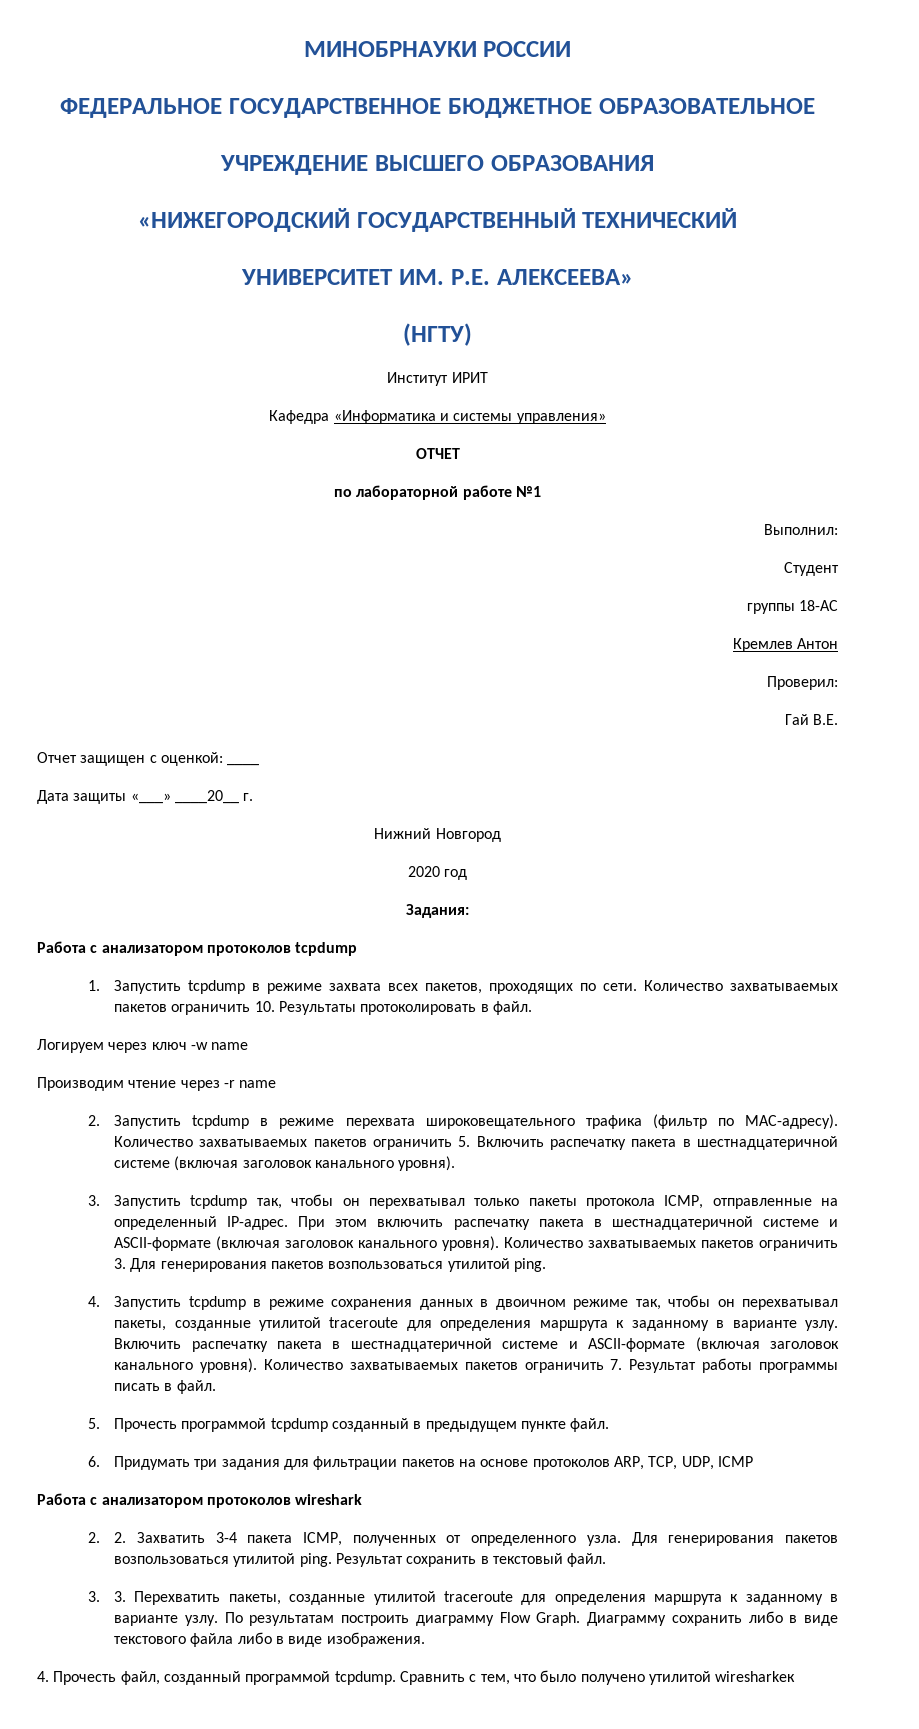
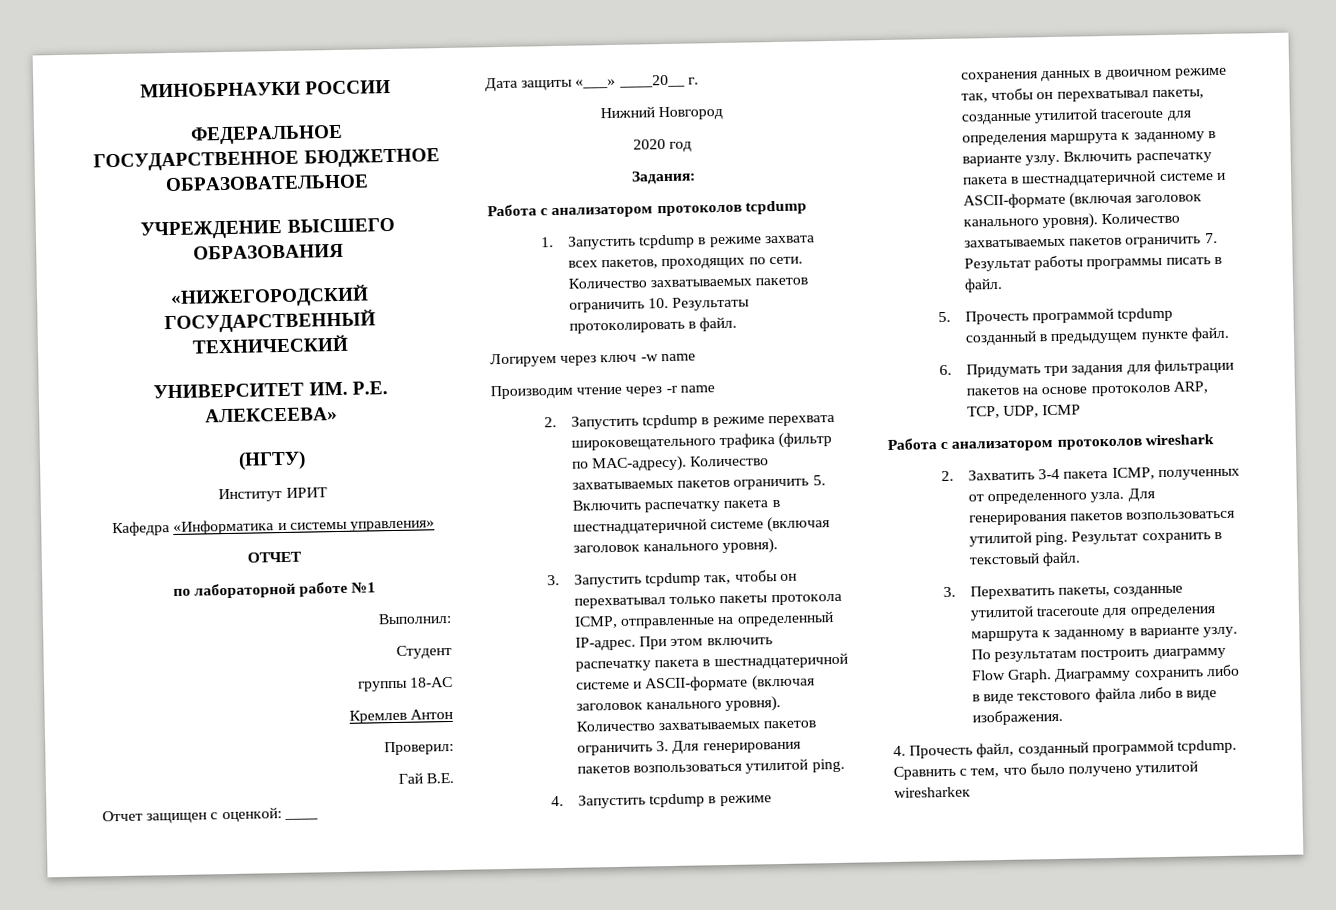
- 2. 2. Захватить 3-4 пакета ICMP, полученных от определенного узла.
+ 2. Захватить 3-4 пакета ICMP, полученных от определенного узла.
- 3. 3. Перехватить пакеты, созданные утилитой traceroute для определения маршрута к заданному в варианте узлу.
+ 3. Перехватить пакеты, созданные утилитой traceroute для определения маршрута к заданному в варианте узлу.

